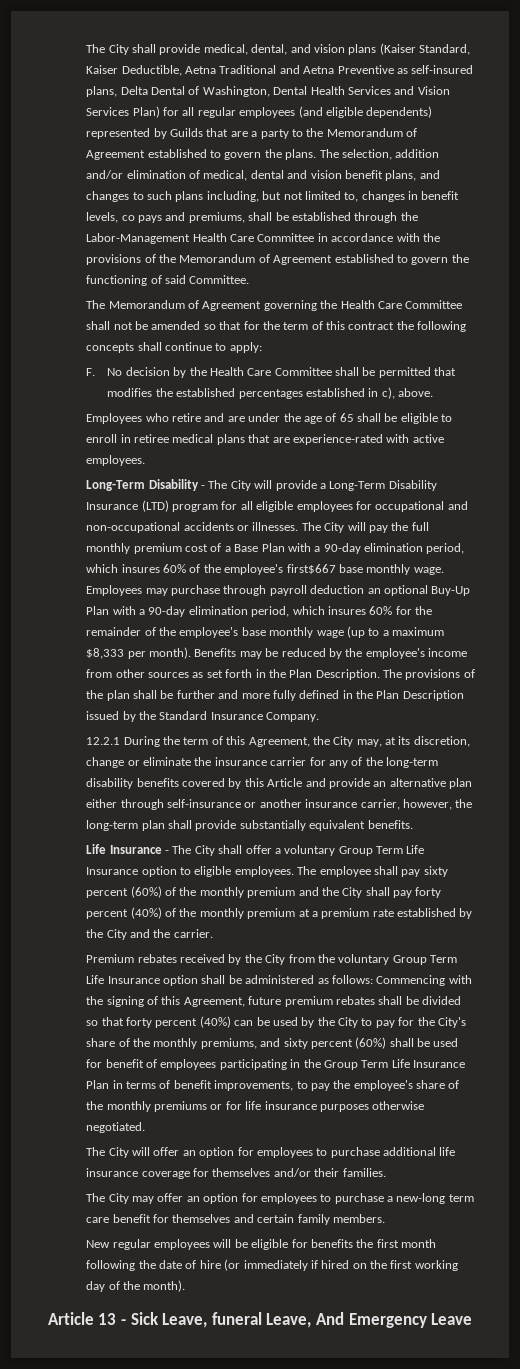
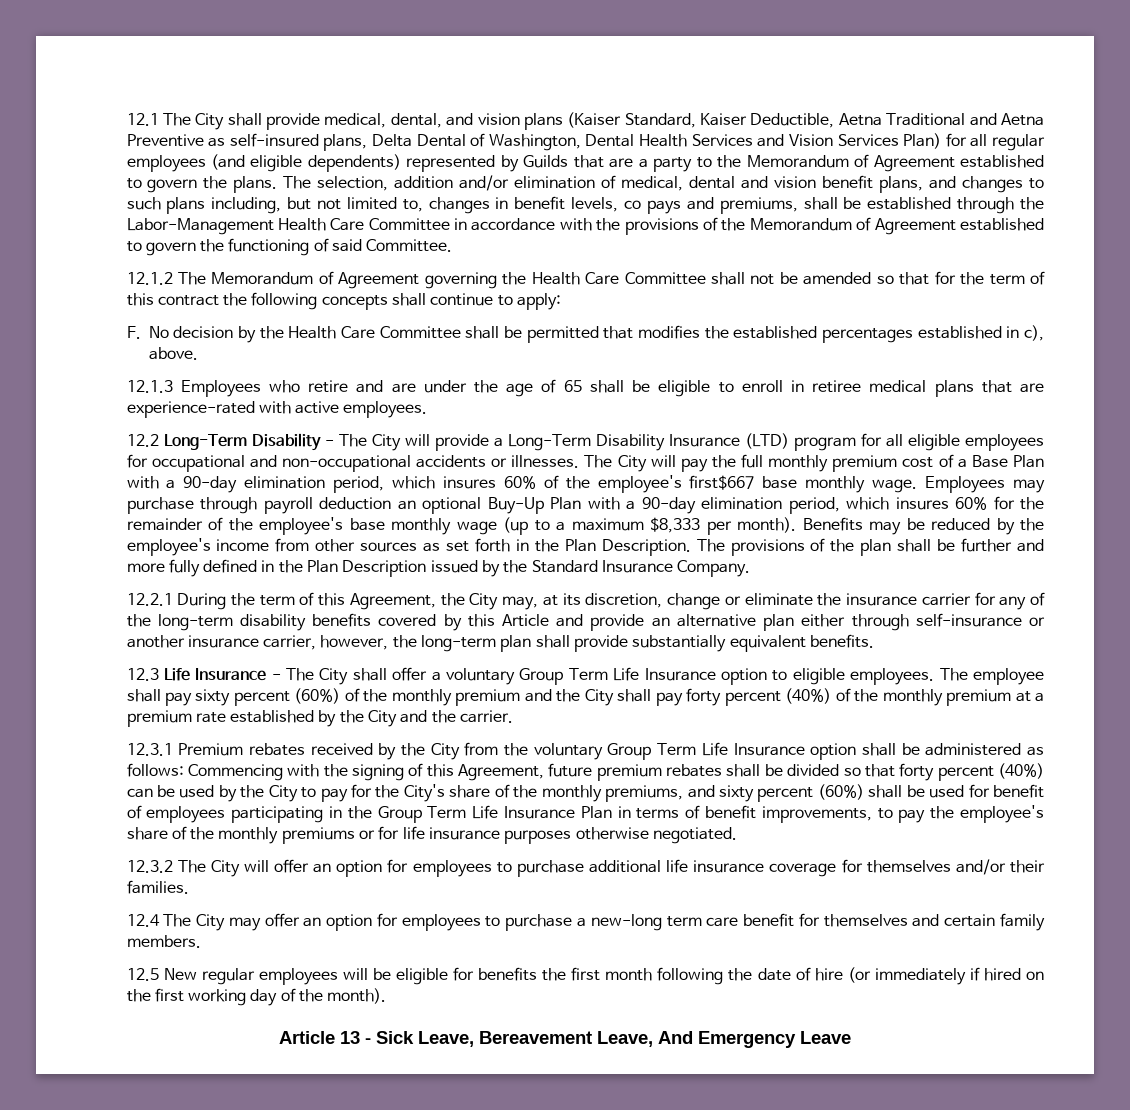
- The City shall provide medical, dental, and vision plans (Kaiser Standard, Kaiser Deductible, Aetna Traditional and Aetna Preventive as self-insured plans, Delta Dental of Washington, Dental Health Services and Vision Services Plan) for all regular employees (and eligible dependents) represented by Guilds that are a party to the Memorandum of Agreement established to govern the plans.
+ 12.1 The City shall provide medical, dental, and vision plans (Kaiser Standard, Kaiser Deductible, Aetna Traditional and Aetna Preventive as self-insured plans, Delta Dental of Washington, Dental Health Services and Vision Services Plan) for all regular employees (and eligible dependents) represented by Guilds that are a party to the Memorandum of Agreement established to govern the plans.
- The Memorandum of Agreement governing the Health Care Committee shall not be amended so that for the term of this contract the following concepts shall continue to apply:
+ 12.1.2 The Memorandum of Agreement governing the Health Care Committee shall not be amended so that for the term of this contract the following concepts shall continue to apply:
- Employees who retire and are under the age of 65 shall be eligible to enroll in retiree medical plans that are experience-rated with active employees.
+ 12.1.3 Employees who retire and are under the age of 65 shall be eligible to enroll in retiree medical plans that are experience-rated with active employees.
- Long-Term Disability - The City will provide a Long-Term Disability Insurance (LTD) program for all eligible employees for occupational and non-occupational accidents or illnesses.
+ 12.2 Long-Term Disability - The City will provide a Long-Term Disability Insurance (LTD) program for all eligible employees for occupational and non-occupational accidents or illnesses.
- Life Insurance - The City shall offer a voluntary Group Term Life Insurance option to eligible employees.
+ 12.3 Life Insurance - The City shall offer a voluntary Group Term Life Insurance option to eligible employees.
- Premium rebates received by the City from the voluntary Group Term Life Insurance option shall be administered as follows:
+ 12.3.1 Premium rebates received by the City from the voluntary Group Term Life Insurance option shall be administered as follows:
- The City will offer an option for employees to purchase additional life insurance coverage for themselves and/or their families.
+ 12.3.2 The City will offer an option for employees to purchase additional life insurance coverage for themselves and/or their families.
- The City may offer an option for employees to purchase a new-long term care benefit for themselves and certain family members.
+ 12.4 The City may offer an option for employees to purchase a new-long term care benefit for themselves and certain family members.
- New regular employees will be eligible for benefits the first month following the date of hire (or immediately if hired on the first working day of the month).
+ 12.5 New regular employees will be eligible for benefits the first month following the date of hire (or immediately if hired on the first working day of the month).
- Article 13 - Sick Leave, funeral Leave, And Emergency Leave
+ Article 13 - Sick Leave, Bereavement Leave, And Emergency Leave

